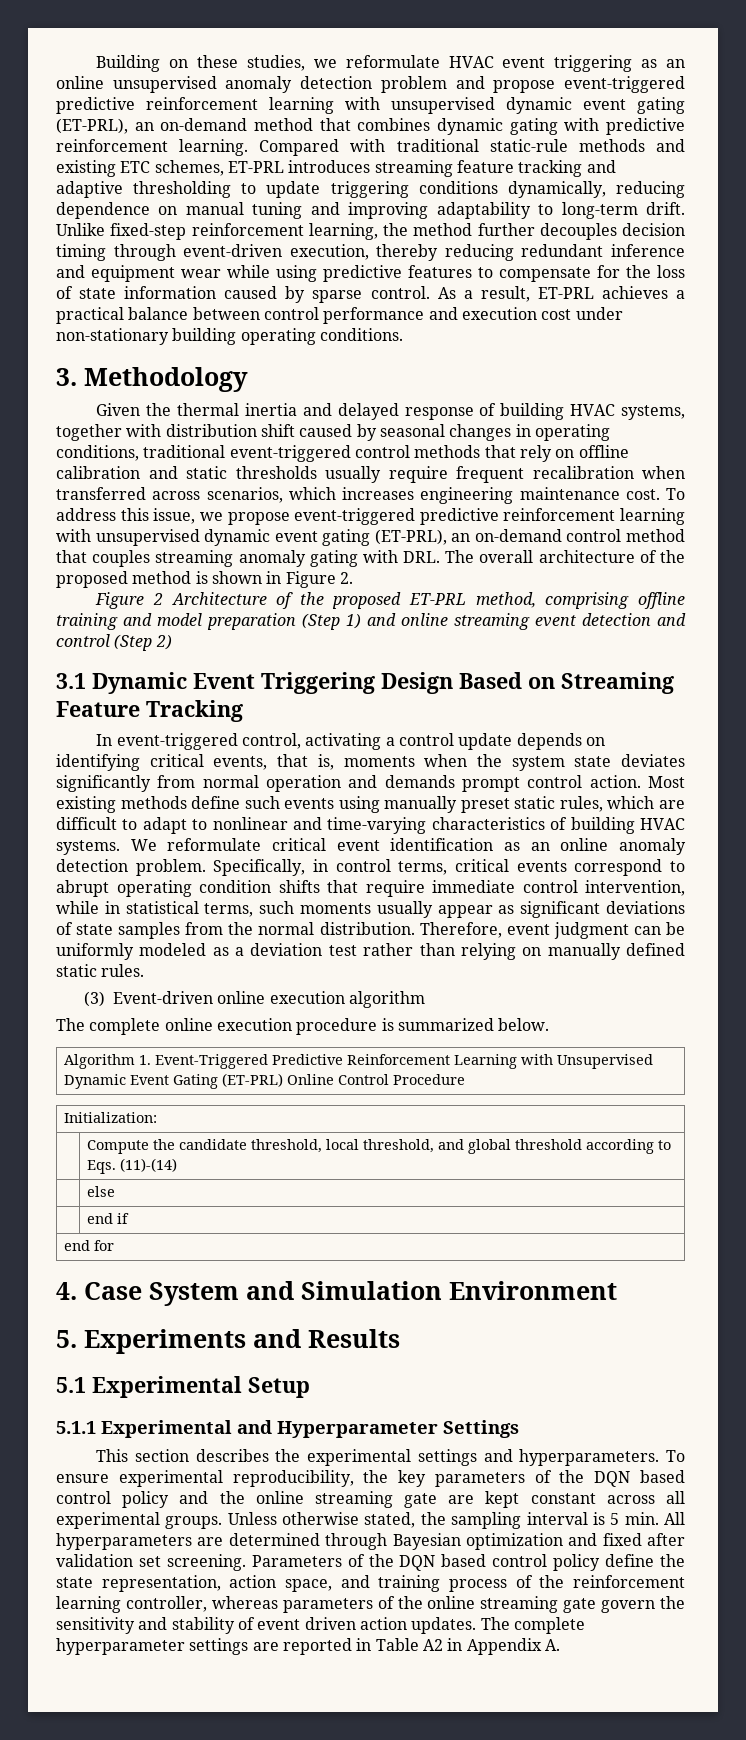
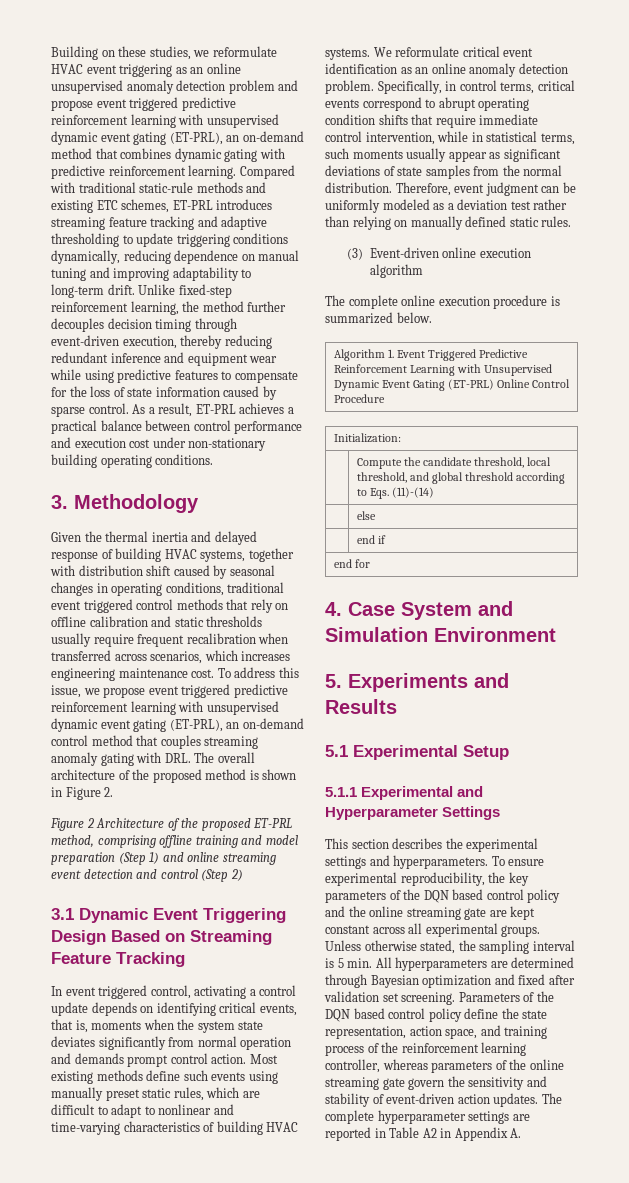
- Building on these studies, we reformulate HVAC event triggering as an online unsupervised anomaly detection problem and propose event-triggered predictive reinforcement learning with unsupervised dynamic event gating (ET-PRL), an on-demand method that combines dynamic gating with predictive reinforcement learning.
+ Building on these studies, we reformulate HVAC event triggering as an online unsupervised anomaly detection problem and propose event triggered predictive reinforcement learning with unsupervised dynamic event gating (ET-PRL), an on-demand method that combines dynamic gating with predictive reinforcement learning.
- Given the thermal inertia and delayed response of building HVAC systems, together with distribution shift caused by seasonal changes in operating conditions, traditional event-triggered control methods that rely on offline calibration and static thresholds usually require frequent recalibration when transferred across scenarios, which increases engineering maintenance cost.
+ Given the thermal inertia and delayed response of building HVAC systems, together with distribution shift caused by seasonal changes in operating conditions, traditional event triggered control methods that rely on offline calibration and static thresholds usually require frequent recalibration when transferred across scenarios, which increases engineering maintenance cost.
- To address this issue, we propose event-triggered predictive reinforcement learning with unsupervised dynamic event gating (ET-PRL), an on-demand control method that couples streaming anomaly gating with DRL. The overall architecture of the proposed method is shown in Figure 2.
+ To address this issue, we propose event triggered predictive reinforcement learning with unsupervised dynamic event gating (ET-PRL), an on-demand control method that couples streaming anomaly gating with DRL. The overall architecture of the proposed method is shown in Figure 2.
- In event-triggered control, activating a control update depends on identifying critical events, that is, moments when the system state deviates significantly from normal operation and demands prompt control action.
+ In event triggered control, activating a control update depends on identifying critical events, that is, moments when the system state deviates significantly from normal operation and demands prompt control action.
- Algorithm 1. Event-Triggered Predictive Reinforcement Learning with Unsupervised Dynamic Event Gating (ET-PRL) Online Control Procedure
+ Algorithm 1. Event Triggered Predictive Reinforcement Learning with Unsupervised Dynamic Event Gating (ET-PRL) Online Control Procedure
- Parameters of the DQN based control policy define the state representation, action space, and training process of the reinforcement learning controller, whereas parameters of the online streaming gate govern the sensitivity and stability of event driven action updates.
+ Parameters of the DQN based control policy define the state representation, action space, and training process of the reinforcement learning controller, whereas parameters of the online streaming gate govern the sensitivity and stability of event-driven action updates.

